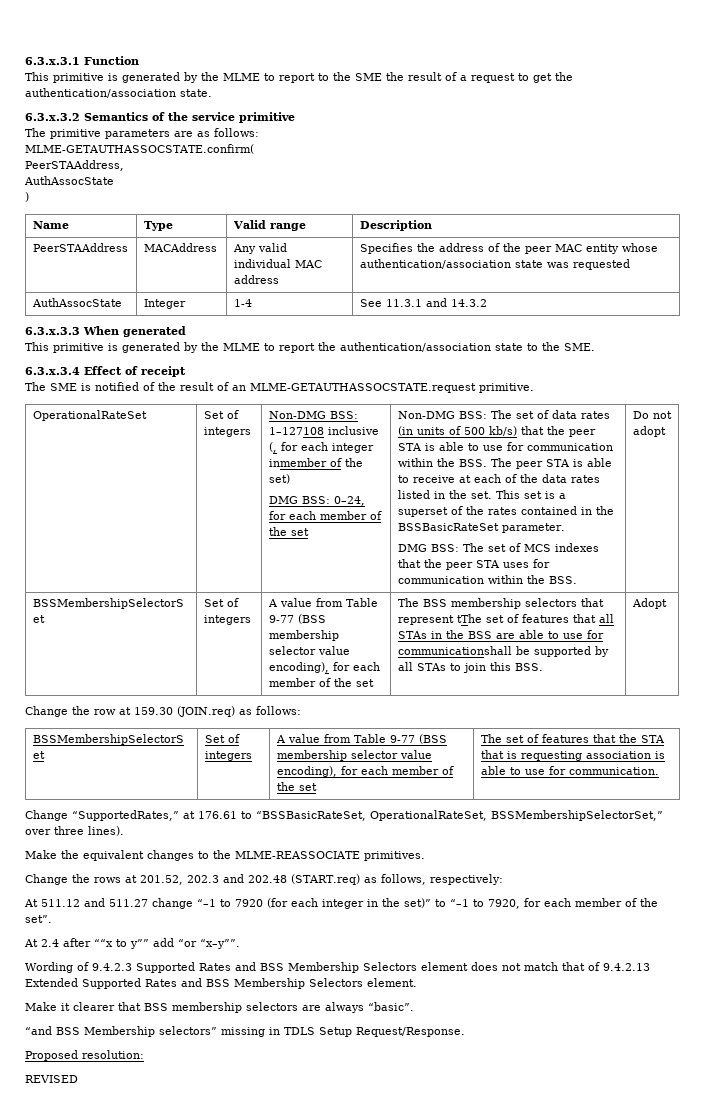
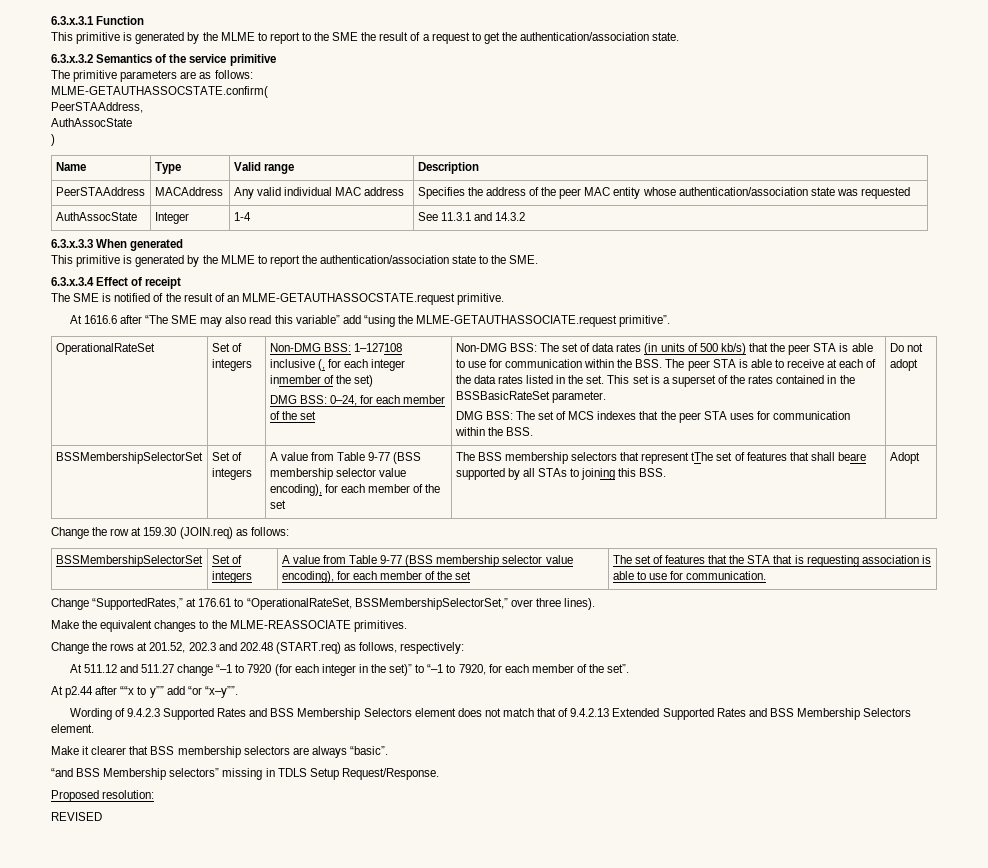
+ At 1616.6 after “The SME may also read this variable” add “using the MLME-GETAUTHASSOCIATE.request primitive”.
- The BSS membership selectors that represent tThe set of features that all STAs in the BSS are able to use for communicationshall be supported by all STAs to join this BSS.
+ The BSS membership selectors that represent tThe set of features that shall beare supported by all STAs to joining this BSS.
- Change “SupportedRates,” at 176.61 to “BSSBasicRateSet, OperationalRateSet, BSSMembershipSelectorSet,” over three lines).
+ Change “SupportedRates,” at 176.61 to “OperationalRateSet, BSSMembershipSelectorSet,” over three lines).
- At 2.4 after ““x to y”” add “or “x–y””.
+ At p2.44 after ““x to y”” add “or “x–y””.

